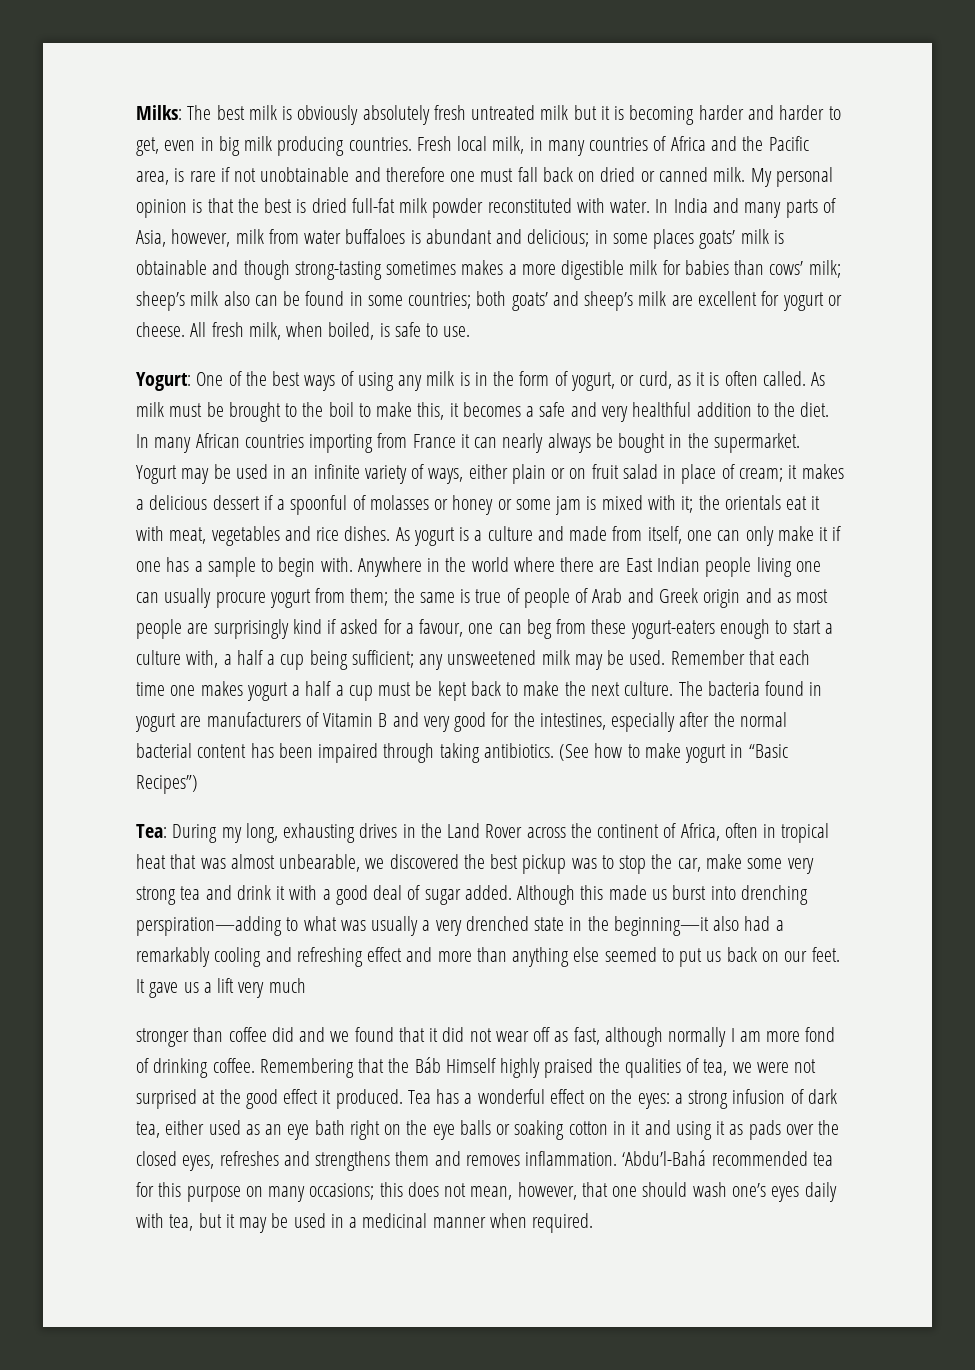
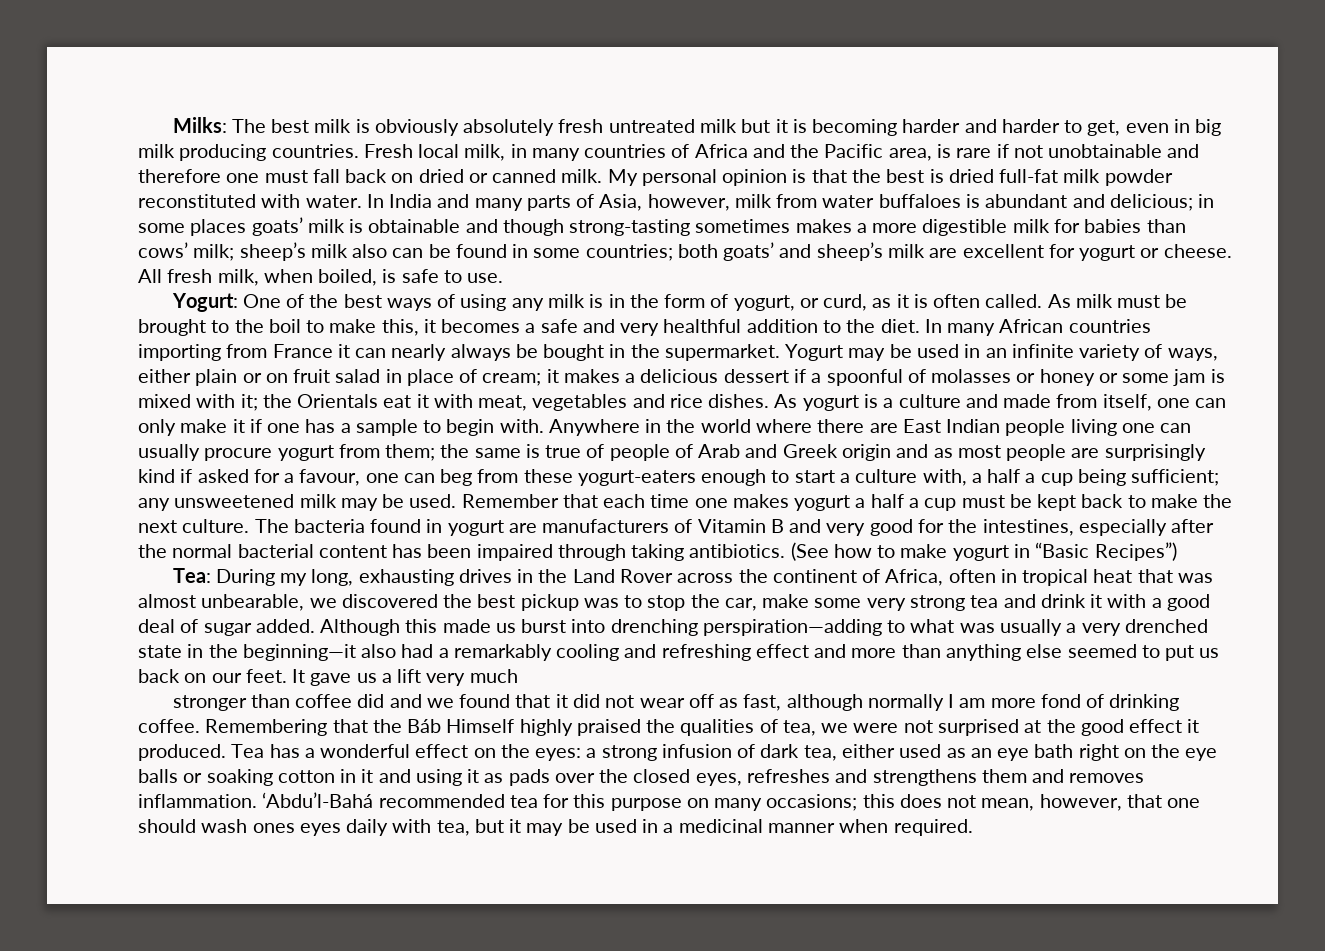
- Yogurt may be used in an infinite variety of ways, either plain or on fruit salad in place of cream; it makes a delicious dessert if a spoonful of molasses or honey or some jam is mixed with it; the orientals eat it with meat, vegetables and rice dishes.
+ Yogurt may be used in an infinite variety of ways, either plain or on fruit salad in place of cream; it makes a delicious dessert if a spoonful of molasses or honey or some jam is mixed with it; the Orientals eat it with meat, vegetables and rice dishes.
- ‘Abdu’l-Bahá recommended tea for this purpose on many occasions; this does not mean, however, that one should wash one’s eyes daily with tea, but it may be used in a medicinal manner when required.
+ ‘Abdu’l-Bahá recommended tea for this purpose on many occasions; this does not mean, however, that one should wash ones eyes daily with tea, but it may be used in a medicinal manner when required.

